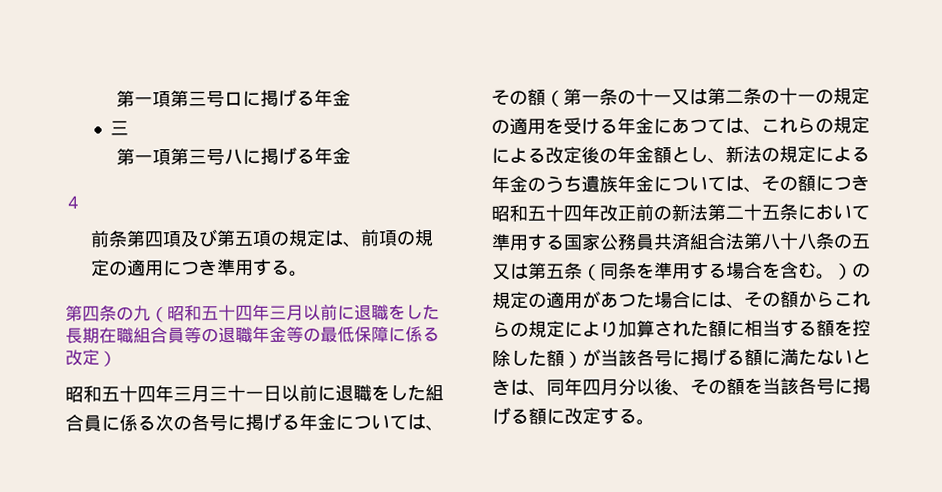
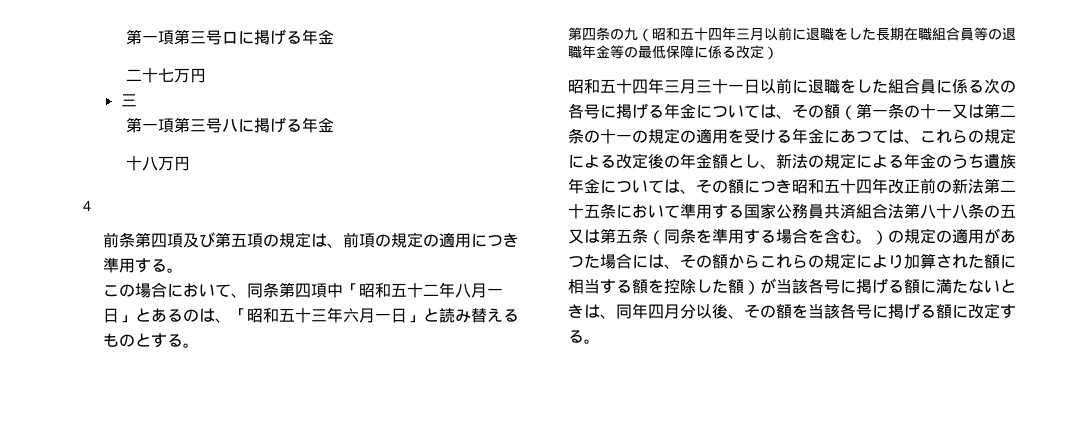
+ 二十七万円
+ 十八万円
+ この場合において、同条第四項中「昭和五十二年八月一日」とあるのは、「昭和五十三年六月一日」と読み替えるものとする。

